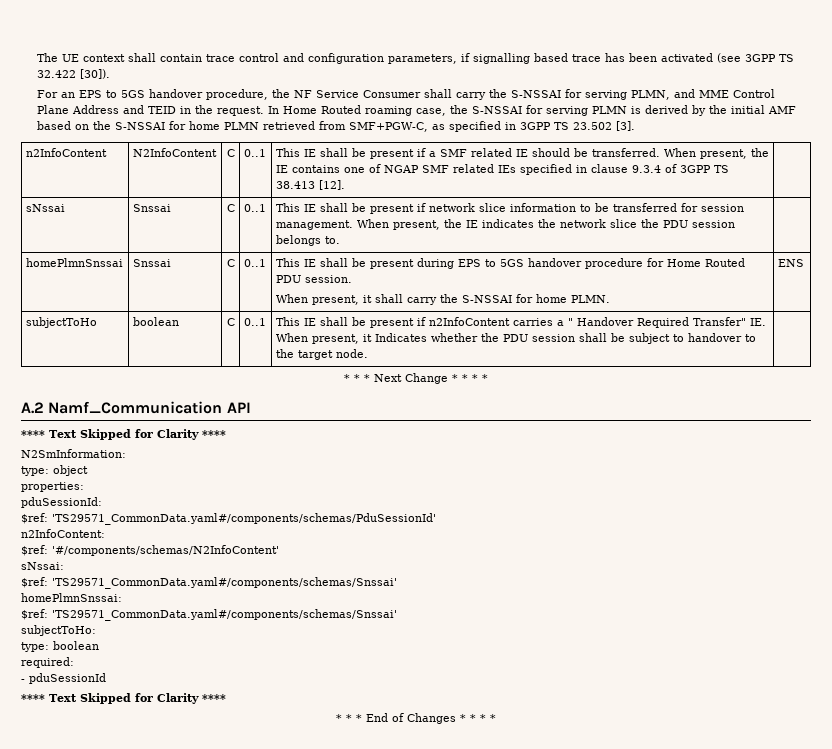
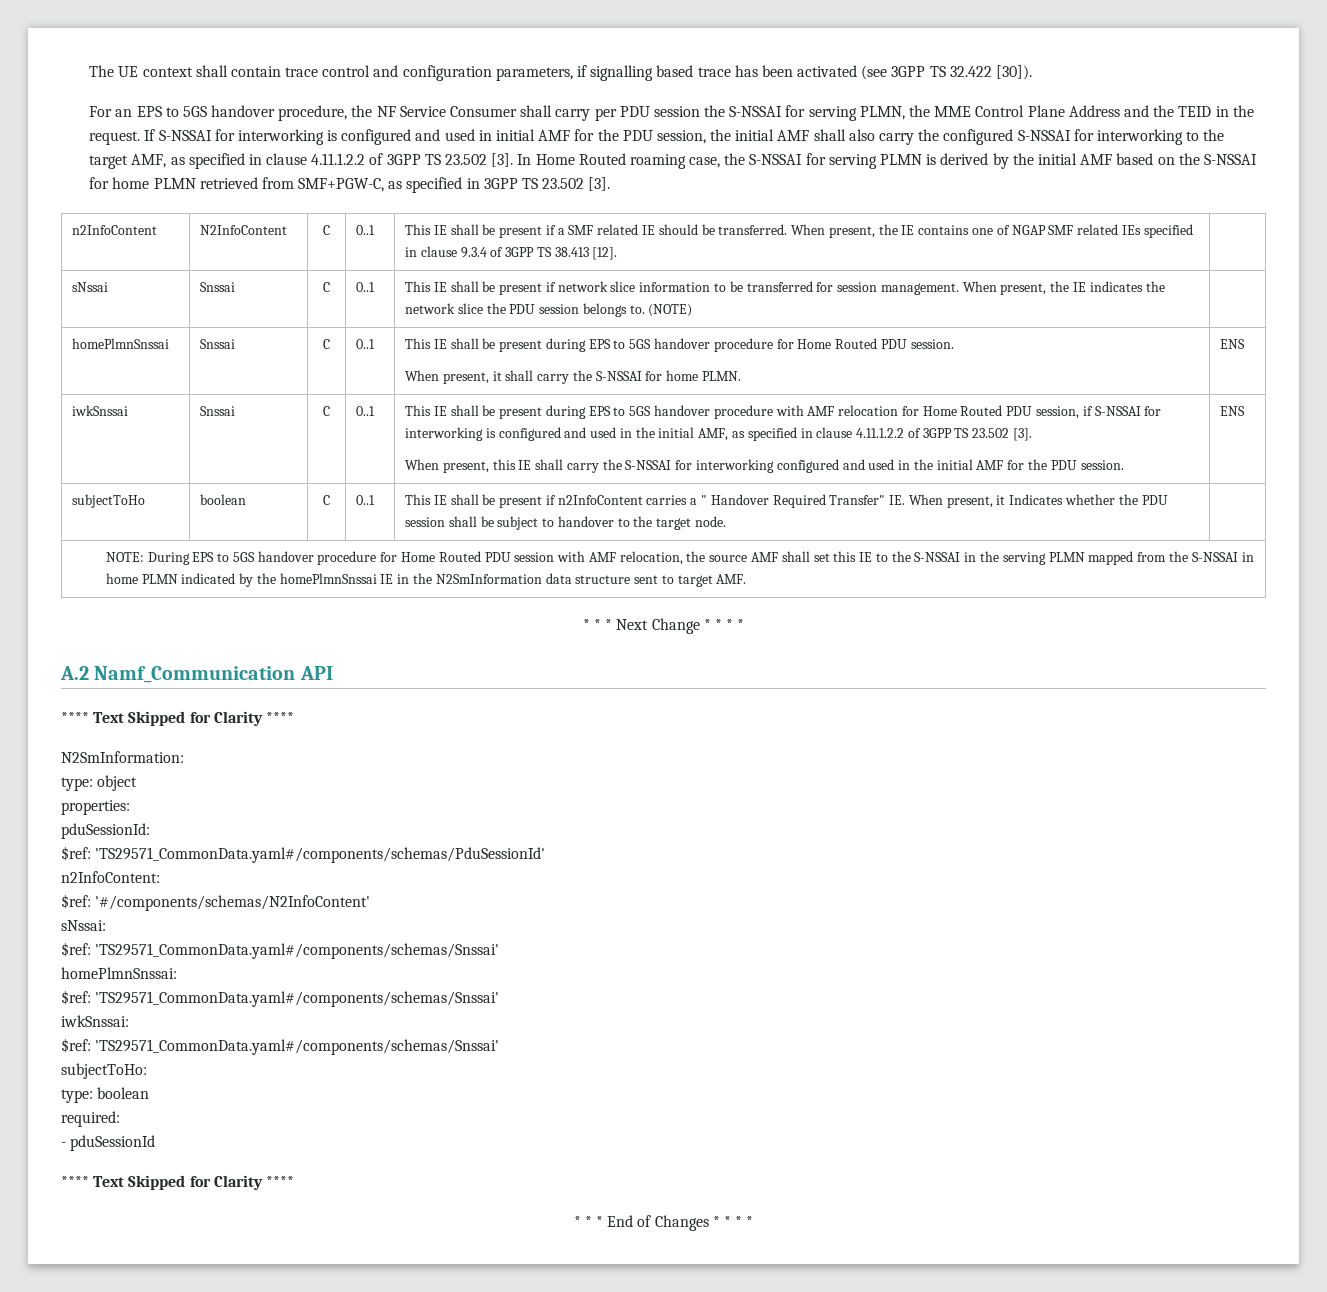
- For an EPS to 5GS handover procedure, the NF Service Consumer shall carry the S-NSSAI for serving PLMN, and MME Control Plane Address and TEID in the request.
+ For an EPS to 5GS handover procedure, the NF Service Consumer shall carry per PDU session the S-NSSAI for serving PLMN, the MME Control Plane Address and the TEID in the request.
+ If S-NSSAI for interworking is configured and used in initial AMF for the PDU session, the initial AMF shall also carry the configured S-NSSAI for interworking to the target AMF, as specified in clause 4.11.1.2.2 of 3GPP TS 23.502 [3].
- sNssai | Snssai | C | 0..1 | This IE shall be present if network slice information to be transferred for session management. When present, the IE indicates the network slice the PDU session belongs to. |
+ sNssai | Snssai | C | 0..1 | This IE shall be present if network slice information to be transferred for session management. When present, the IE indicates the network slice the PDU session belongs to. (NOTE) |
+ iwkSnssai | Snssai | C | 0..1 | This IE shall be present during EPS to 5GS handover procedure with AMF relocation for Home Routed PDU session, if S-NSSAI for interworking is configured and used in the initial AMF, as specified in clause 4.11.1.2.2 of 3GPP TS 23.502 [3].
+ When present, this IE shall carry the S-NSSAI for interworking configured and used in the initial AMF for the PDU session. | ENS
+ NOTE: During EPS to 5GS handover procedure for Home Routed PDU session with AMF relocation, the source AMF shall set this IE to the S-NSSAI in the serving PLMN mapped from the S-NSSAI in home PLMN indicated by the homePlmnSnssai IE in the N2SmInformation data structure sent to target AMF.
+ iwkSnssai:
+ $ref: 'TS29571_CommonData.yaml#/components/schemas/Snssai'

